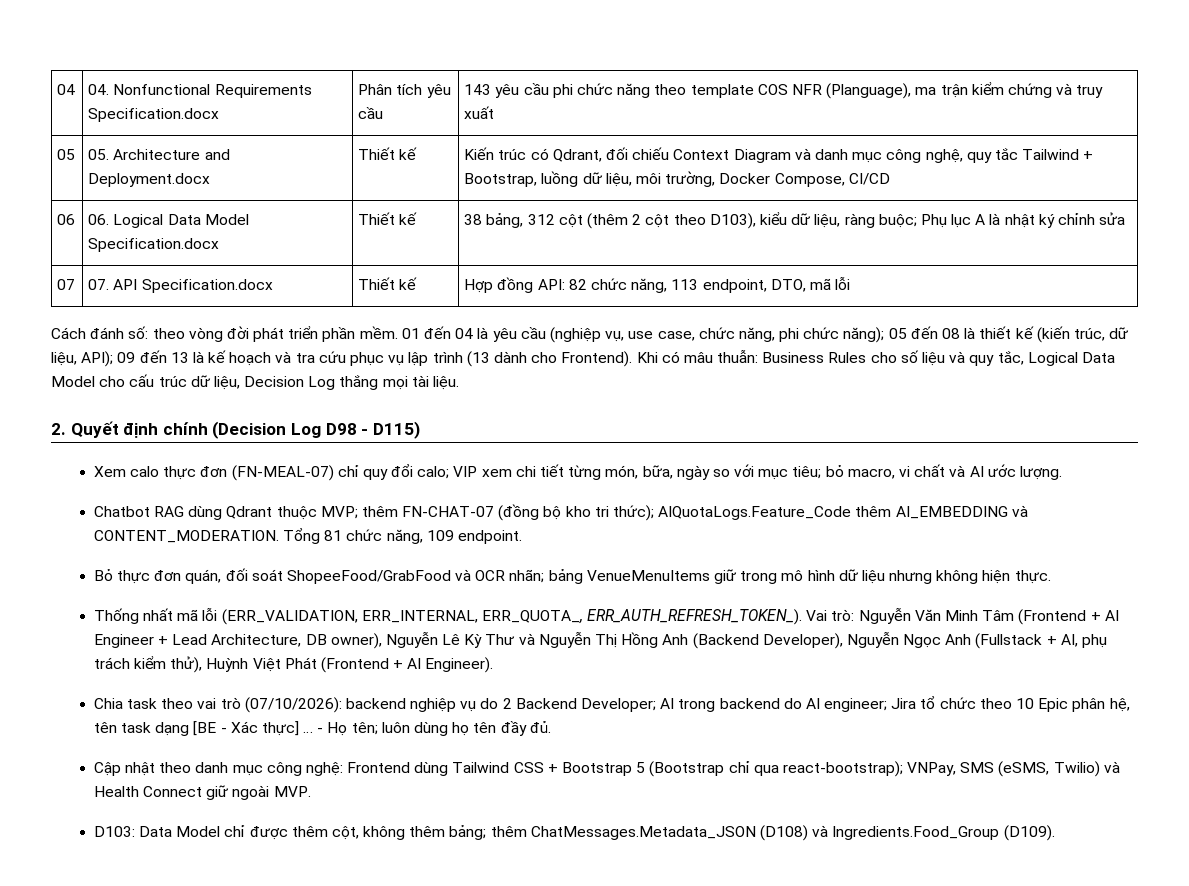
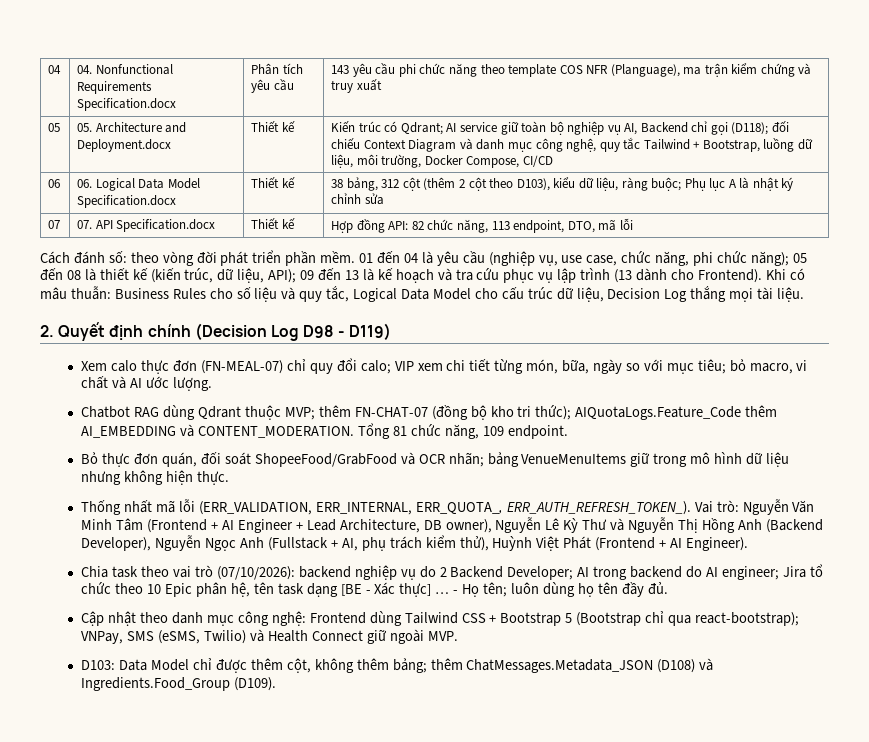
- Kiến trúc có Qdrant, đối chiếu Context Diagram và danh mục công nghệ, quy tắc Tailwind + Bootstrap, luồng dữ liệu, môi trường, Docker Compose, CI/CD
+ Kiến trúc có Qdrant; AI service giữ toàn bộ nghiệp vụ AI, Backend chỉ gọi (D118); đối chiếu Context Diagram và danh mục công nghệ, quy tắc Tailwind + Bootstrap, luồng dữ liệu, môi trường, Docker Compose, CI/CD
- 2. Quyết định chính (Decision Log D98 - D115)
+ 2. Quyết định chính (Decision Log D98 - D119)

